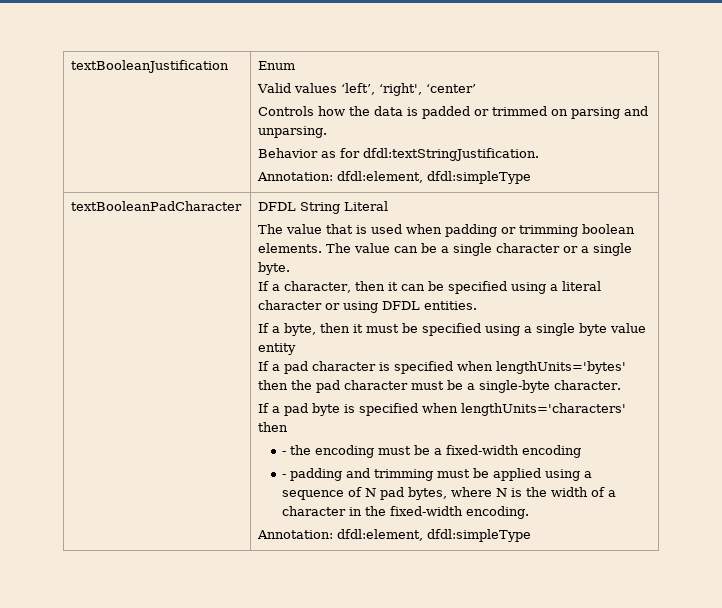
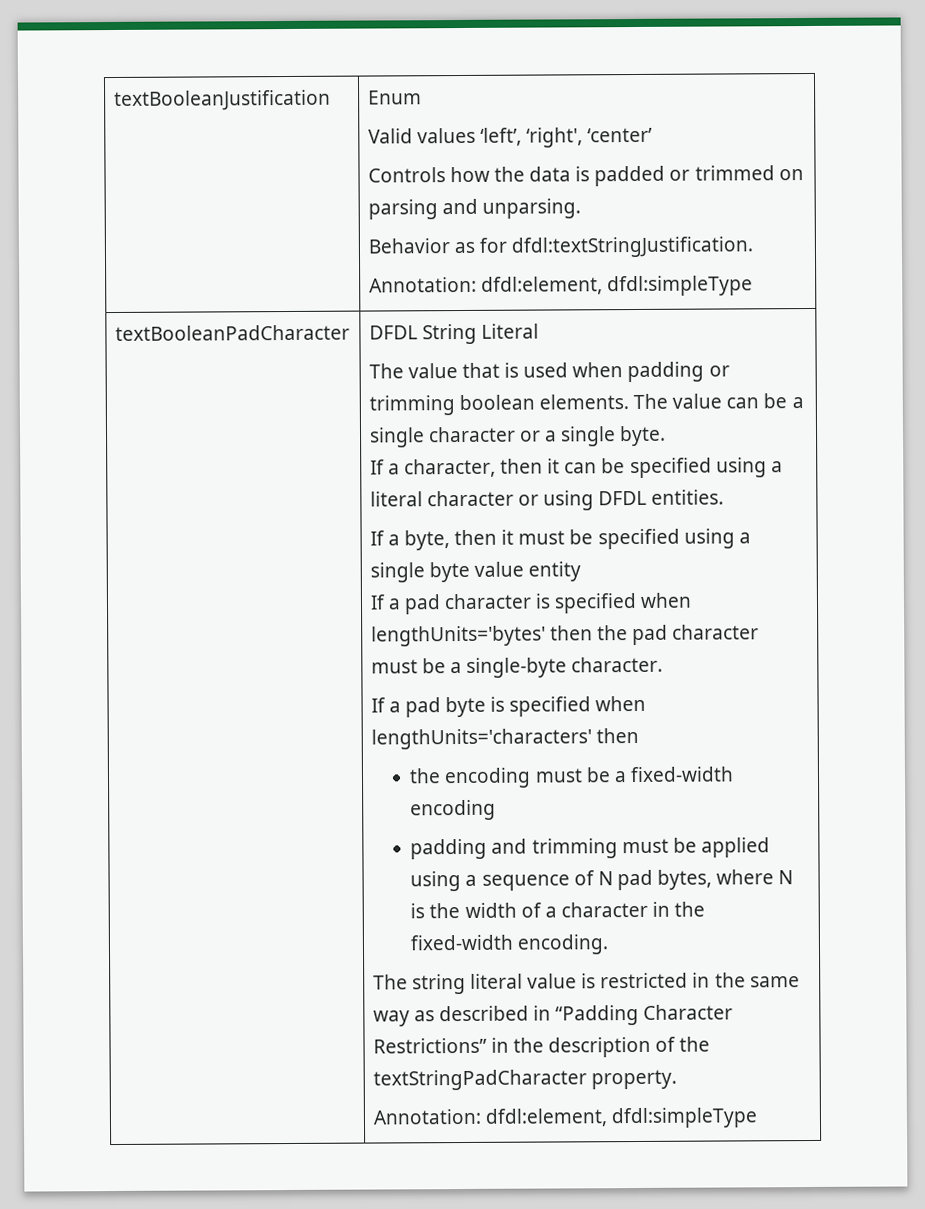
- - the encoding must be a fixed-width encoding
+ the encoding must be a fixed-width encoding
- - padding and trimming must be applied using a sequence of N pad bytes, where N is the width of a character in the fixed-width encoding.
+ padding and trimming must be applied using a sequence of N pad bytes, where N is the width of a character in the fixed-width encoding.
+ The string literal value is restricted in the same way as described in “Padding Character Restrictions” in the description of the textStringPadCharacter property.

